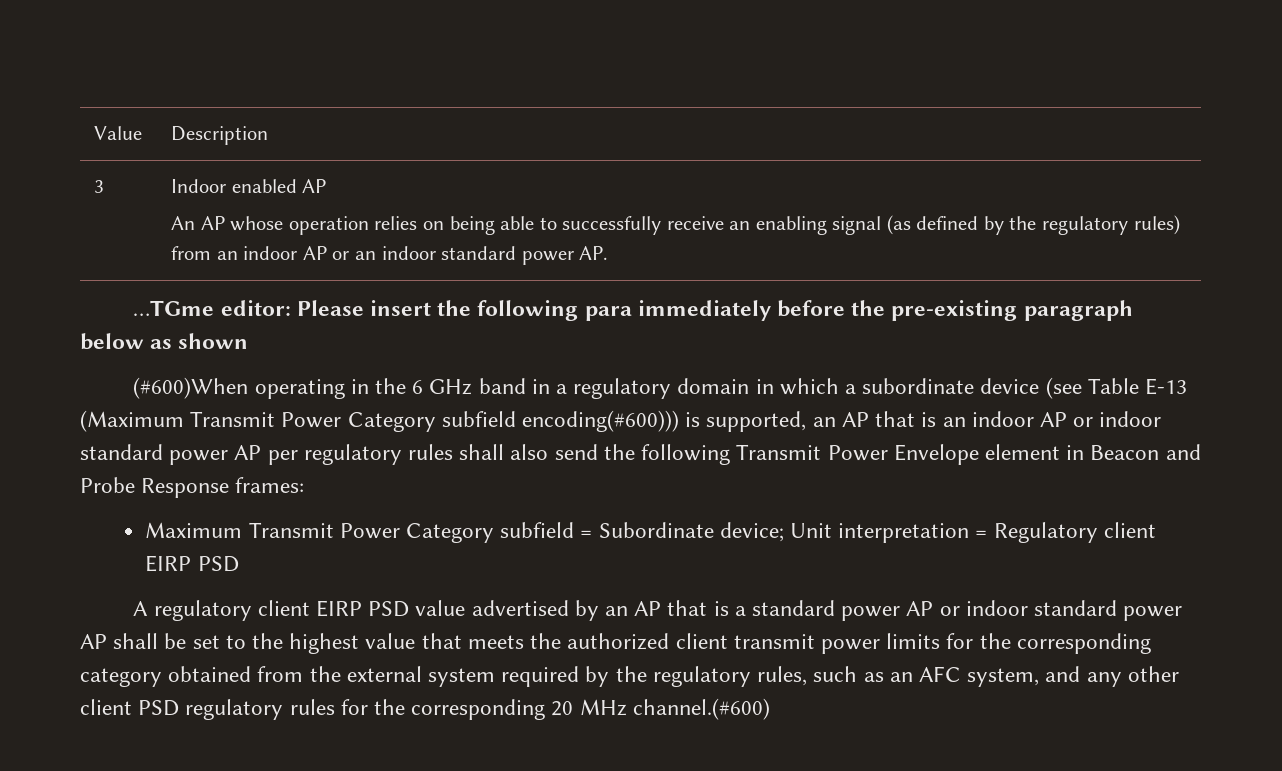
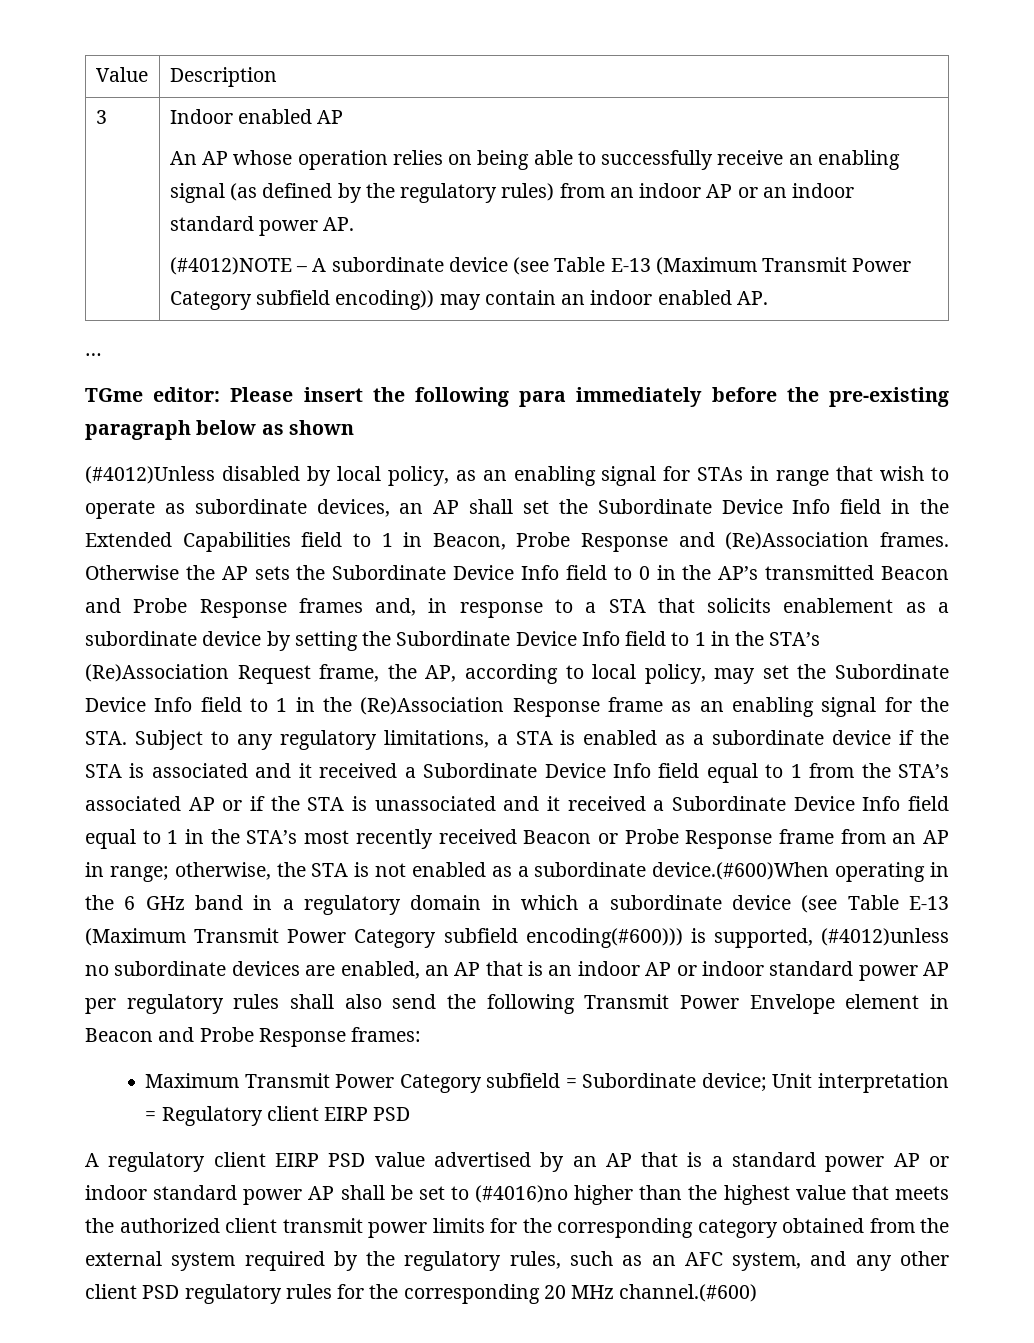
- …TGme editor: Please insert the following para immediately before the pre-existing paragraph below as shown
+ (#4012)NOTE – A subordinate device (see Table E-13 (Maximum Transmit Power Category subfield encoding)) may contain an indoor enabled AP.
+ …
+ TGme editor: Please insert the following para immediately before the pre-existing paragraph below as shown
- (#600)When operating in the 6 GHz band in a regulatory domain in which a subordinate device (see Table E-13 (Maximum Transmit Power Category subfield encoding(#600))) is supported, an AP that is an indoor AP or indoor standard power AP per regulatory rules shall also send the following Transmit Power Envelope element in Beacon and Probe Response frames:
+ (#4012)Unless disabled by local policy, as an enabling signal for STAs in range that wish to operate as subordinate devices, an AP shall set the Subordinate Device Info field in the Extended Capabilities field to 1 in Beacon, Probe Response and (Re)Association frames. Otherwise the AP sets the Subordinate Device Info field to 0 in the AP’s transmitted Beacon and Probe Response frames and, in response to a STA that solicits enablement as a subordinate device by setting the Subordinate Device Info field to 1 in the STA’s (Re)Association Request frame, the AP, according to local policy, may set the Subordinate Device Info field to 1 in the (Re)Association Response frame as an enabling signal for the STA. Subject to any regulatory limitations, a STA is enabled as a subordinate device if the STA is associated and it received a Subordinate Device Info field equal to 1 from the STA’s associated AP or if the STA is unassociated and it received a Subordinate Device Info field equal to 1 in the STA’s most recently received Beacon or Probe Response frame from an AP in range; otherwise, the STA is not enabled as a subordinate device.(#600)When operating in the 6 GHz band in a regulatory domain in which a subordinate device (see Table E-13 (Maximum Transmit Power Category subfield encoding(#600))) is supported, (#4012)unless no subordinate devices are enabled, an AP that is an indoor AP or indoor standard power AP per regulatory rules shall also send the following Transmit Power Envelope element in Beacon and Probe Response frames:
- A regulatory client EIRP PSD value advertised by an AP that is a standard power AP or indoor standard power AP shall be set to the highest value that meets the authorized client transmit power limits for the corresponding category obtained from the external system required by the regulatory rules, such as an AFC system, and any other client PSD regulatory rules for the corresponding 20 MHz channel.(#600)
+ A regulatory client EIRP PSD value advertised by an AP that is a standard power AP or indoor standard power AP shall be set to (#4016)no higher than the highest value that meets the authorized client transmit power limits for the corresponding category obtained from the external system required by the regulatory rules, such as an AFC system, and any other client PSD regulatory rules for the corresponding 20 MHz channel.(#600)

